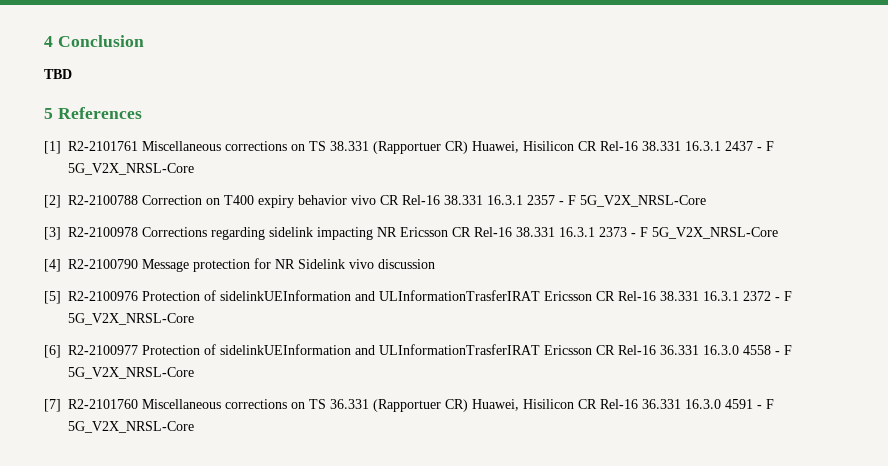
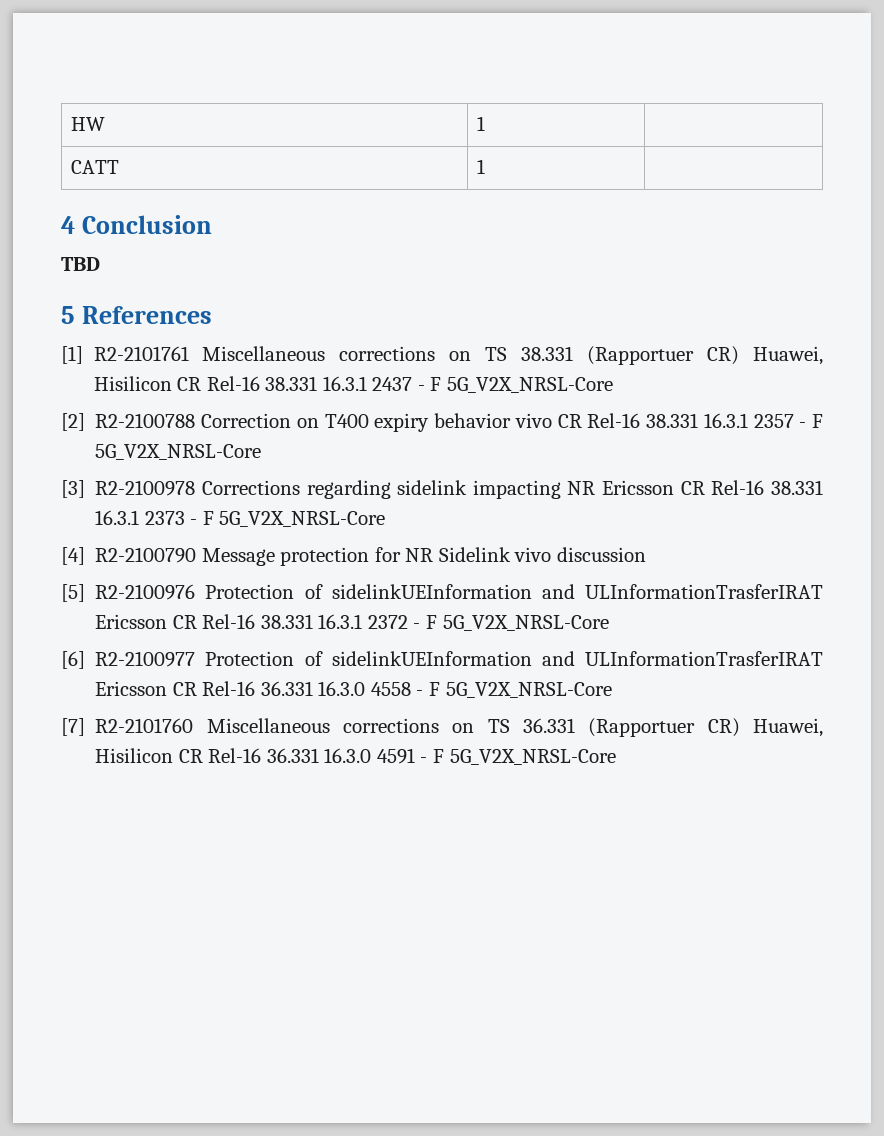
+ HW | 1 |
+ CATT | 1 |

